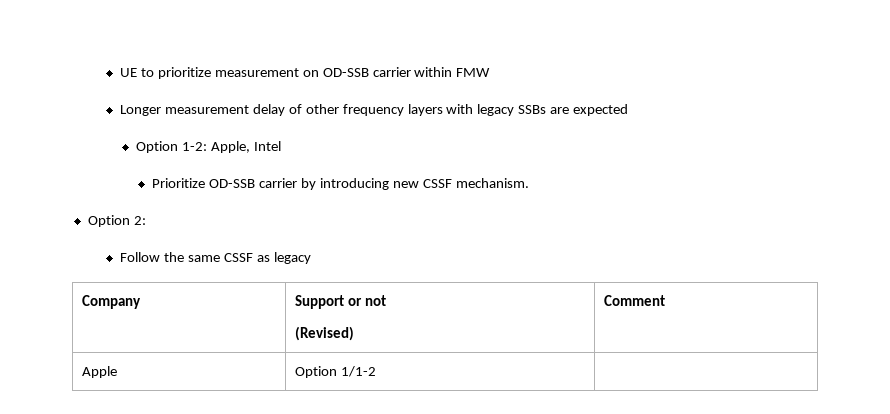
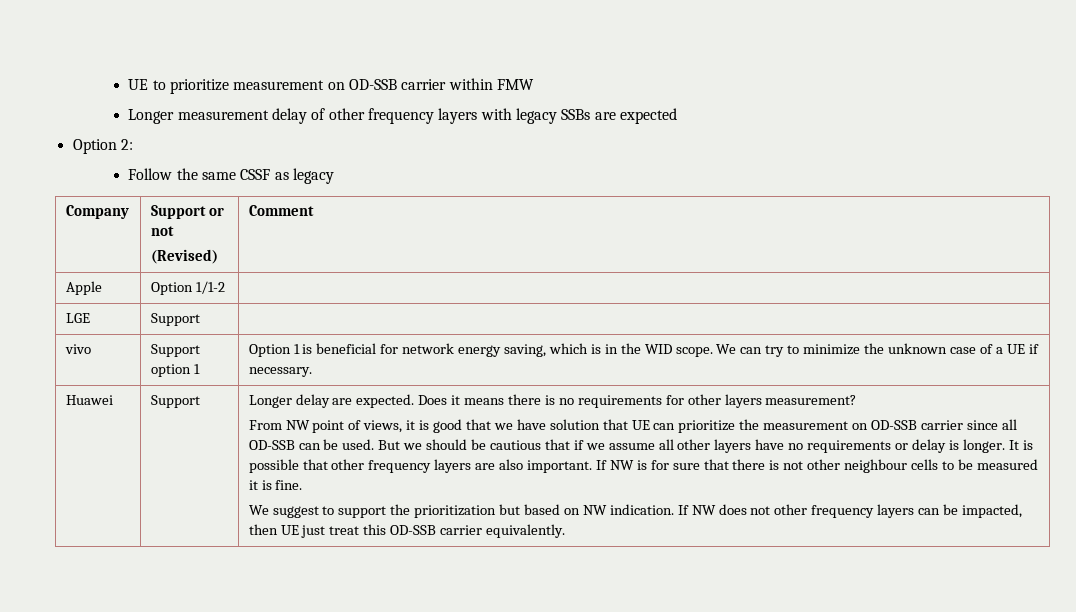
- Option 1-2: Apple, Intel
- Prioritize OD-SSB carrier by introducing new CSSF mechanism.
+ LGE | Support |
+ vivo | Support option 1 | Option 1 is beneficial for network energy saving, which is in the WID scope. We can try to minimize the unknown case of a UE if necessary.
+ Huawei | Support | Longer delay are expected. Does it means there is no requirements for other layers measurement?
+ From NW point of views, it is good that we have solution that UE can prioritize the measurement on OD-SSB carrier since all OD-SSB can be used. But we should be cautious that if we assume all other layers have no requirements or delay is longer. It is possible that other frequency layers are also important. If NW is for sure that there is not other neighbour cells to be measured it is fine.
+ We suggest to support the prioritization but based on NW indication. If NW does not other frequency layers can be impacted, then UE just treat this OD-SSB carrier equivalently.

